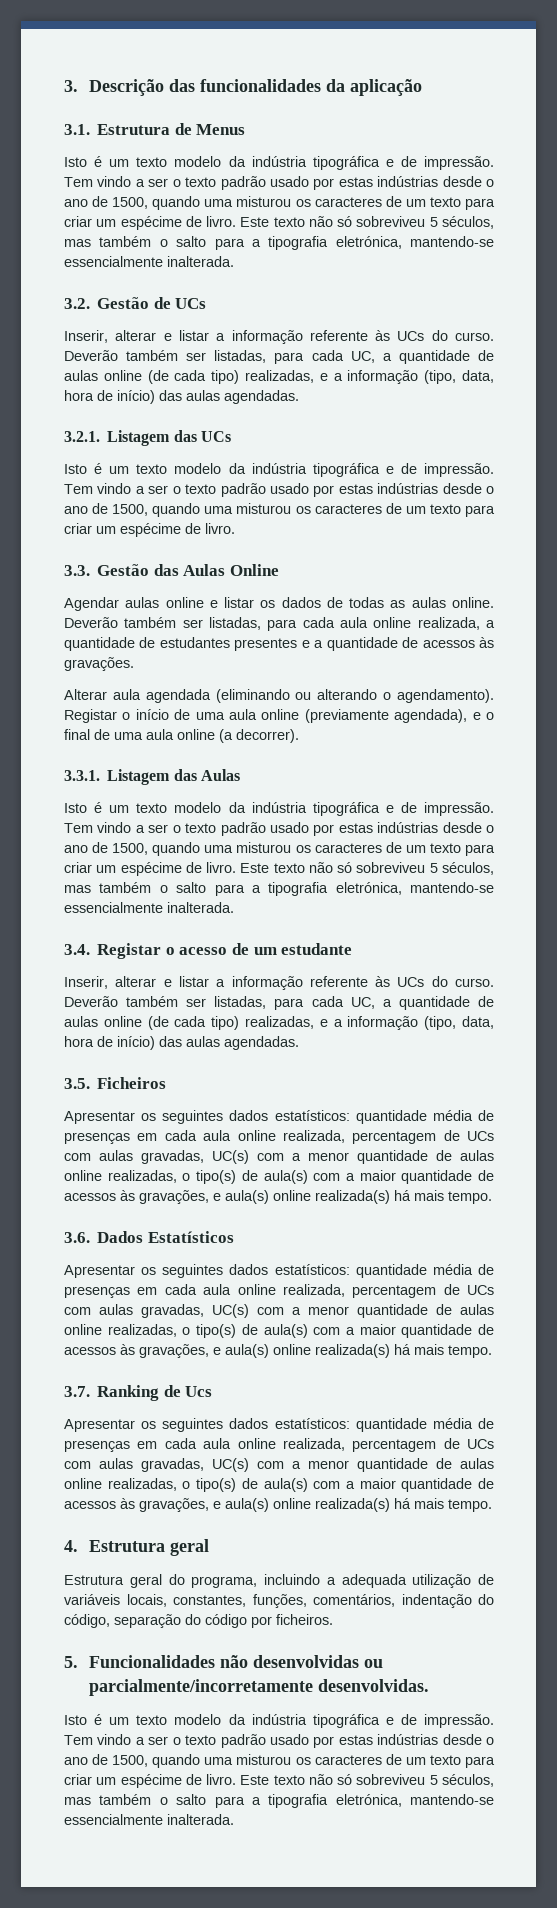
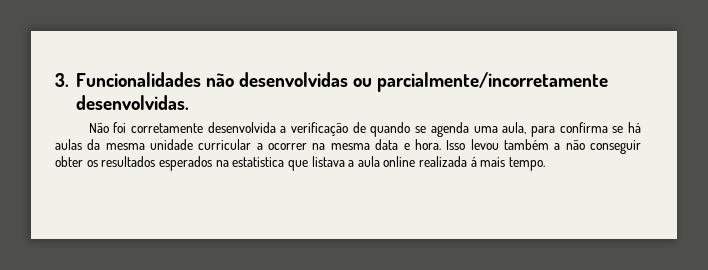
- 3. Descrição das funcionalidades da aplicação
- 3.1. Estrutura de Menus
- Isto é um texto modelo da indústria tipográfica e de impressão. Tem vindo a ser o texto padrão usado por estas indústrias desde o ano de 1500, quando uma misturou os caracteres de um texto para criar um espécime de livro. Este texto não só sobreviveu 5 séculos, mas também o salto para a tipografia eletrónica, mantendo-se essencialmente inalterada.
- 3.2. Gestão de UCs
- Inserir, alterar e listar a informação referente às UCs do curso. Deverão também ser listadas, para cada UC, a quantidade de aulas online (de cada tipo) realizadas, e a informação (tipo, data, hora de início) das aulas agendadas.
- 3.2.1. Listagem das UCs
- Isto é um texto modelo da indústria tipográfica e de impressão. Tem vindo a ser o texto padrão usado por estas indústrias desde o ano de 1500, quando uma misturou os caracteres de um texto para criar um espécime de livro.
- 3.3. Gestão das Aulas Online
- Agendar aulas online e listar os dados de todas as aulas online. Deverão também ser listadas, para cada aula online realizada, a quantidade de estudantes presentes e a quantidade de acessos às gravações.
- Alterar aula agendada (eliminando ou alterando o agendamento). Registar o início de uma aula online (previamente agendada), e o final de uma aula online (a decorrer).
- 3.3.1. Listagem das Aulas
- Isto é um texto modelo da indústria tipográfica e de impressão. Tem vindo a ser o texto padrão usado por estas indústrias desde o ano de 1500, quando uma misturou os caracteres de um texto para criar um espécime de livro. Este texto não só sobreviveu 5 séculos, mas também o salto para a tipografia eletrónica, mantendo-se essencialmente inalterada.
- 3.4. Registar o acesso de um estudante
- Inserir, alterar e listar a informação referente às UCs do curso. Deverão também ser listadas, para cada UC, a quantidade de aulas online (de cada tipo) realizadas, e a informação (tipo, data, hora de início) das aulas agendadas.
- 3.5. Ficheiros
- Apresentar os seguintes dados estatísticos: quantidade média de presenças em cada aula online realizada, percentagem de UCs com aulas gravadas, UC(s) com a menor quantidade de aulas online realizadas, o tipo(s) de aula(s) com a maior quantidade de acessos às gravações, e aula(s) online realizada(s) há mais tempo.
- 3.6. Dados Estatísticos
- Apresentar os seguintes dados estatísticos: quantidade média de presenças em cada aula online realizada, percentagem de UCs com aulas gravadas, UC(s) com a menor quantidade de aulas online realizadas, o tipo(s) de aula(s) com a maior quantidade de acessos às gravações, e aula(s) online realizada(s) há mais tempo.
- 3.7. Ranking de Ucs
- Apresentar os seguintes dados estatísticos: quantidade média de presenças em cada aula online realizada, percentagem de UCs com aulas gravadas, UC(s) com a menor quantidade de aulas online realizadas, o tipo(s) de aula(s) com a maior quantidade de acessos às gravações, e aula(s) online realizada(s) há mais tempo.
- 4. Estrutura geral
- Estrutura geral do programa, incluindo a adequada utilização de variáveis locais, constantes, funções, comentários, indentação do código, separação do código por ficheiros.
- 5. Funcionalidades não desenvolvidas ou parcialmente/incorretamente desenvolvidas.
- Isto é um texto modelo da indústria tipográfica e de impressão. Tem vindo a ser o texto padrão usado por estas indústrias desde o ano de 1500, quando uma misturou os caracteres de um texto para criar um espécime de livro. Este texto não só sobreviveu 5 séculos, mas também o salto para a tipografia eletrónica, mantendo-se essencialmente inalterada.
+ 3. Funcionalidades não desenvolvidas ou parcialmente/incorretamente desenvolvidas.
+ Não foi corretamente desenvolvida a verificação de quando se agenda uma aula, para confirma se há aulas da mesma unidade curricular a ocorrer na mesma data e hora. Isso levou também a não conseguir obter os resultados esperados na estatistica que listava a aula online realizada á mais tempo.

